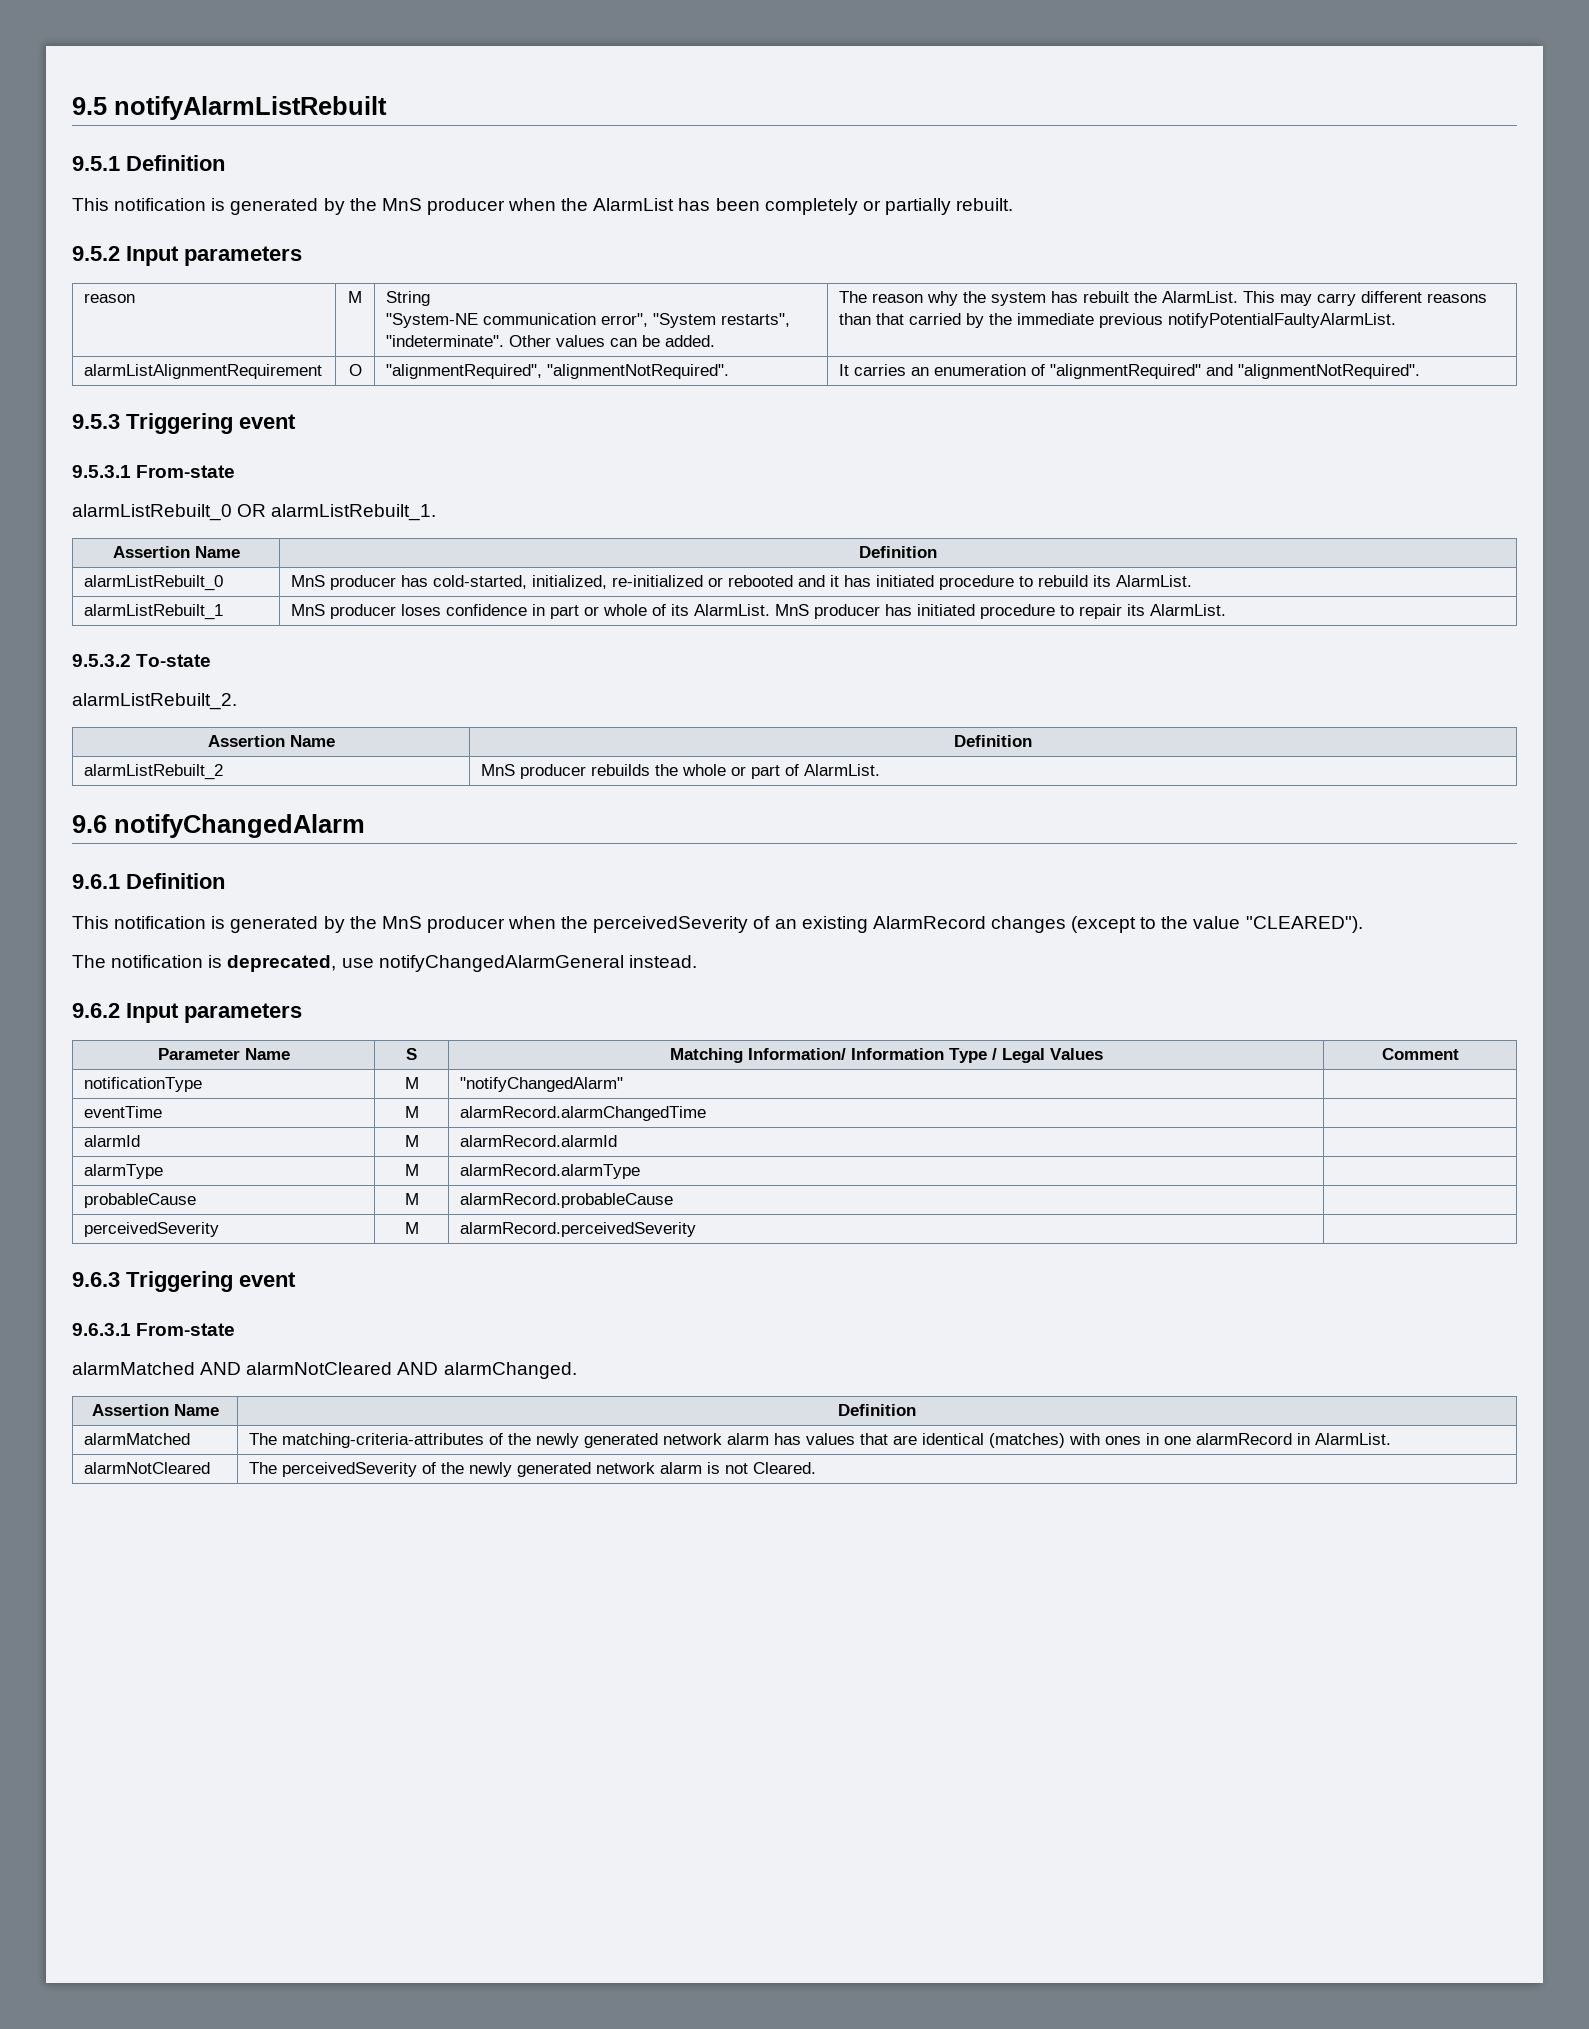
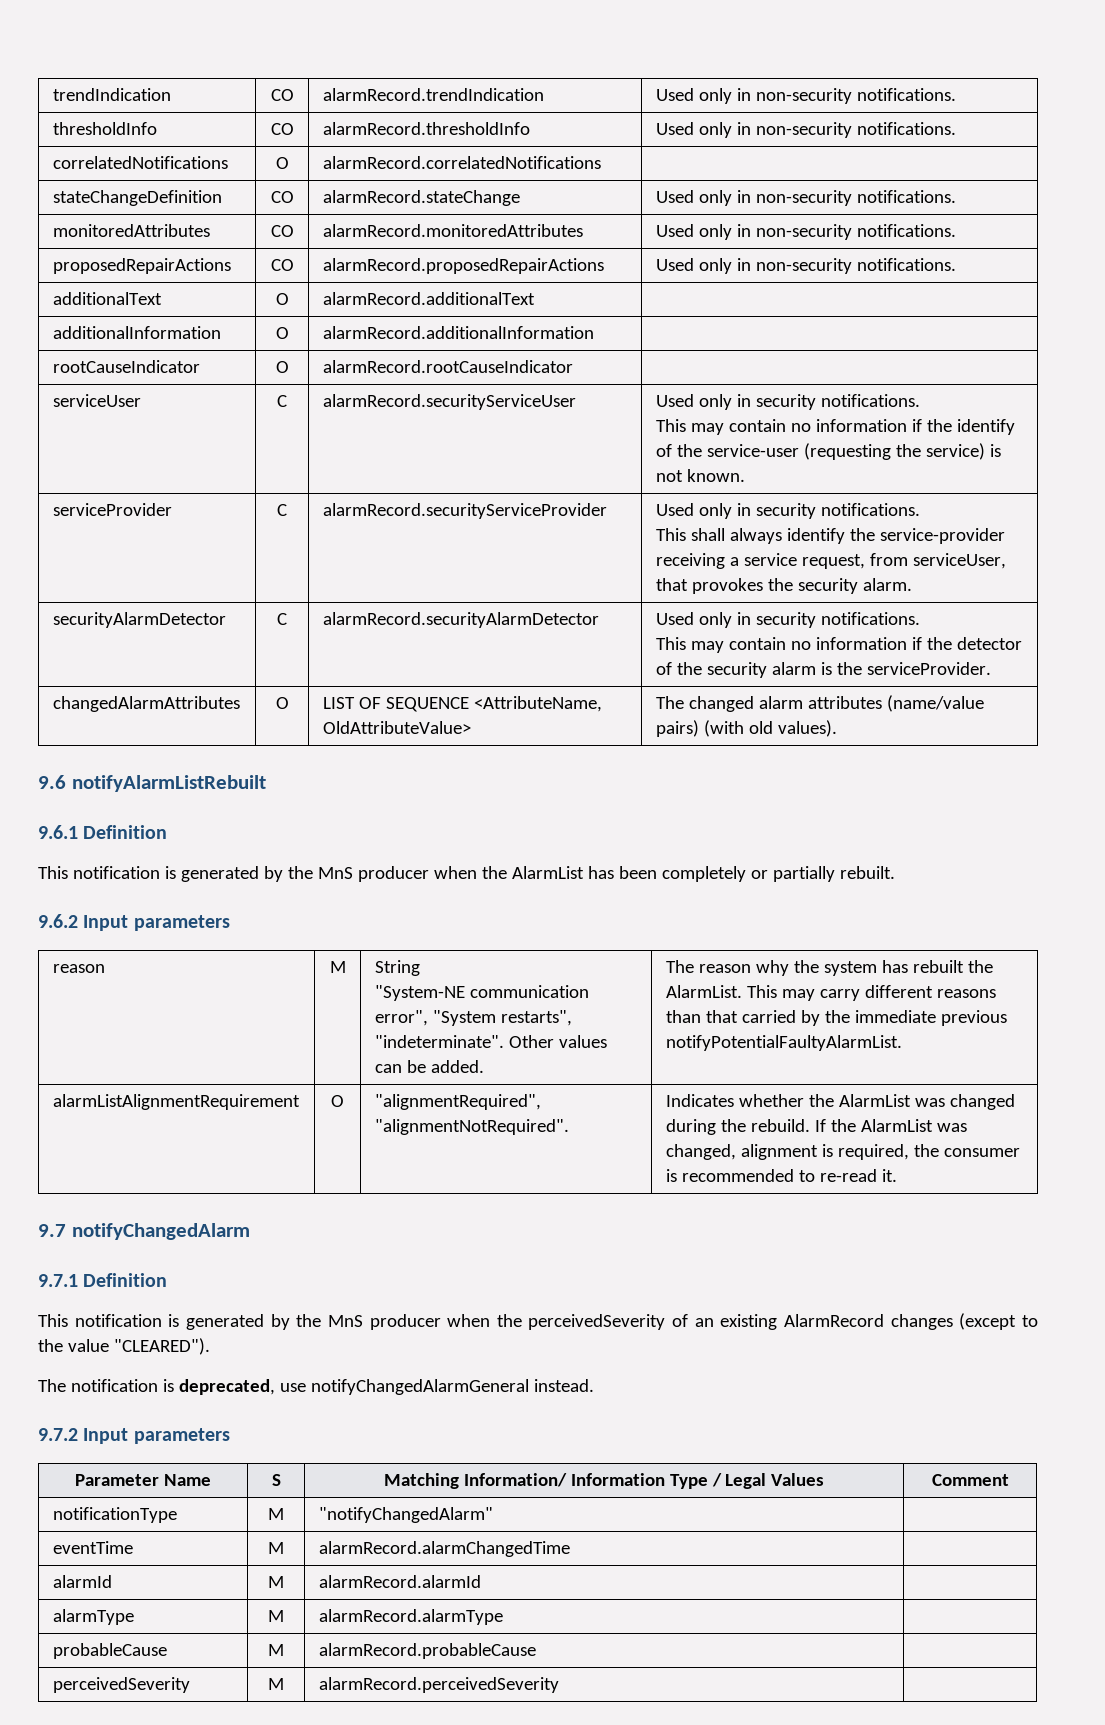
- 9.5 notifyAlarmListRebuilt
+ trendIndication | CO | alarmRecord.trendIndication | Used only in non-security notifications.
+ thresholdInfo | CO | alarmRecord.thresholdInfo | Used only in non-security notifications.
+ correlatedNotifications | O | alarmRecord.correlatedNotifications |
+ stateChangeDefinition | CO | alarmRecord.stateChange | Used only in non-security notifications.
+ monitoredAttributes | CO | alarmRecord.monitoredAttributes | Used only in non-security notifications.
+ proposedRepairActions | CO | alarmRecord.proposedRepairActions | Used only in non-security notifications.
+ additionalText | O | alarmRecord.additionalText |
+ additionalInformation | O | alarmRecord.additionalInformation |
+ rootCauseIndicator | O | alarmRecord.rootCauseIndicator |
+ serviceUser | C | alarmRecord.securityServiceUser | Used only in security notifications.
+ This may contain no information if the identify of the service-user (requesting the service) is not known.
+ serviceProvider | C | alarmRecord.securityServiceProvider | Used only in security notifications.
+ This shall always identify the service-provider receiving a service request, from serviceUser, that provokes the security alarm.
+ securityAlarmDetector | C | alarmRecord.securityAlarmDetector | Used only in security notifications.
+ This may contain no information if the detector of the security alarm is the serviceProvider.
+ changedAlarmAttributes | O | LIST OF SEQUENCE <AttributeName, OldAttributeValue> | The changed alarm attributes (name/value pairs) (with old values).
+ 9.6 notifyAlarmListRebuilt
- 9.5.1 Definition
+ 9.6.1 Definition
- 9.5.2 Input parameters
+ 9.6.2 Input parameters
- alarmListAlignmentRequirement | O | "alignmentRequired", "alignmentNotRequired". | It carries an enumeration of "alignmentRequired" and "alignmentNotRequired".
- 9.5.3 Triggering event
- 9.5.3.1 From-state
- alarmListRebuilt_0 OR alarmListRebuilt_1.
- Assertion Name | Definition
- alarmListRebuilt_0 | MnS producer has cold-started, initialized, re-initialized or rebooted and it has initiated procedure to rebuild its AlarmList.
- alarmListRebuilt_1 | MnS producer loses confidence in part or whole of its AlarmList. MnS producer has initiated procedure to repair its AlarmList.
- 9.5.3.2 To-state
- alarmListRebuilt_2.
- Assertion Name | Definition
- alarmListRebuilt_2 | MnS producer rebuilds the whole or part of AlarmList.
- 9.6 notifyChangedAlarm
+ alarmListAlignmentRequirement | O | "alignmentRequired", "alignmentNotRequired". | Indicates whether the AlarmList was changed during the rebuild. If the AlarmList was changed, alignment is required, the consumer is recommended to re-read it.
+ 9.7 notifyChangedAlarm
- 9.6.1 Definition
+ 9.7.1 Definition
- 9.6.2 Input parameters
+ 9.7.2 Input parameters
- 9.6.3 Triggering event
- 9.6.3.1 From-state
- alarmMatched AND alarmNotCleared AND alarmChanged.
- Assertion Name | Definition
- alarmMatched | The matching-criteria-attributes of the newly generated network alarm has values that are identical (matches) with ones in one alarmRecord in AlarmList.
- alarmNotCleared | The perceivedSeverity of the newly generated network alarm is not Cleared.

